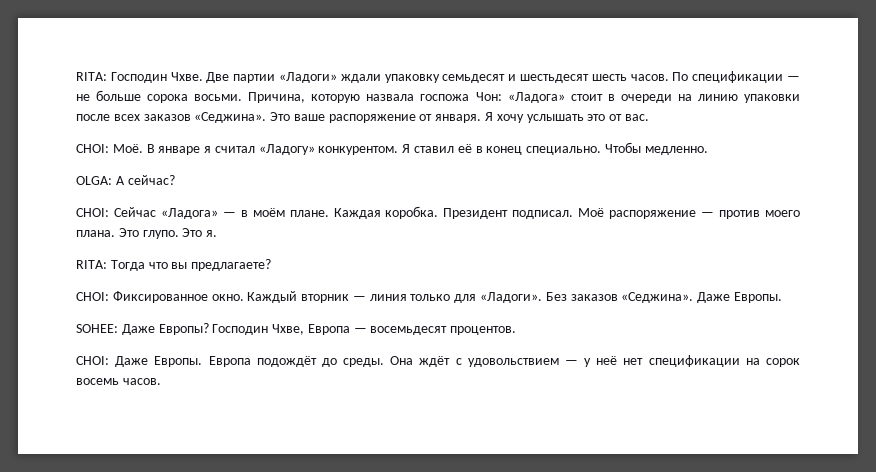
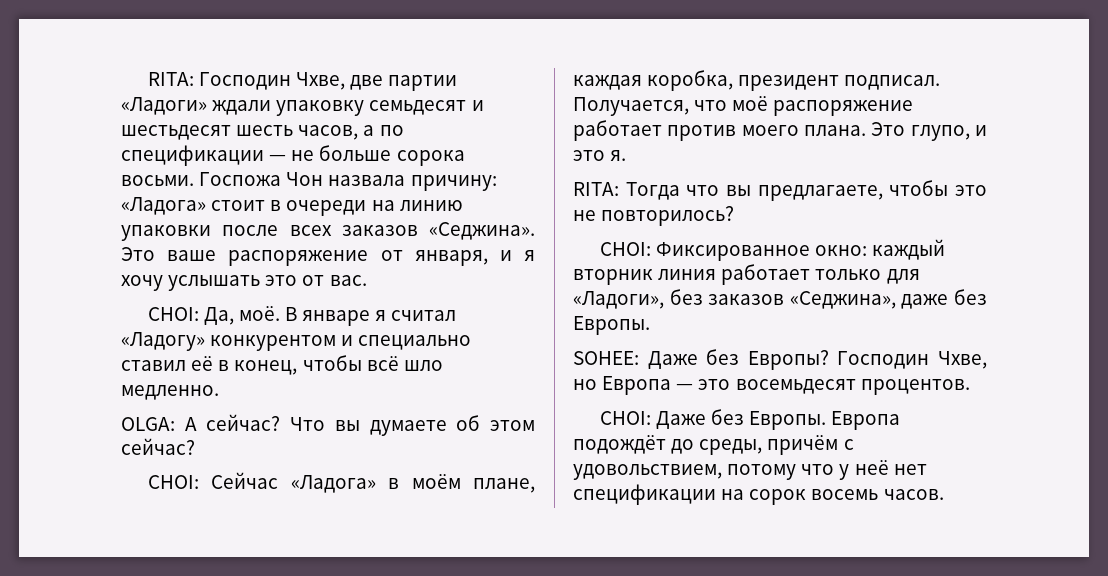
- RITA: Господин Чхве. Две партии «Ладоги» ждали упаковку семьдесят и шестьдесят шесть часов. По спецификации — не больше сорока восьми.
+ RITA: Господин Чхве, две партии «Ладоги» ждали упаковку семьдесят и шестьдесят шесть часов, а по спецификации — не больше сорока восьми.
- Причина, которую назвала госпожа Чон: «Ладога» стоит в очереди на линию упаковки после всех заказов «Седжина».
+ Госпожа Чон назвала причину: «Ладога» стоит в очереди на линию упаковки после всех заказов «Седжина».
- Это ваше распоряжение от января. Я хочу услышать это от вас.
+ Это ваше распоряжение от января, и я хочу услышать это от вас.
- CHOI: Моё. В январе я считал «Ладогу» конкурентом. Я ставил её в конец специально. Чтобы медленно.
- OLGA: А сейчас?
+ CHOI: Да, моё. В январе я считал «Ладогу» конкурентом и специально ставил её в конец, чтобы всё шло медленно.
+ OLGA: А сейчас? Что вы думаете об этом сейчас?
- CHOI: Сейчас «Ладога» — в моём плане. Каждая коробка. Президент подписал. Моё распоряжение — против моего плана.
+ CHOI: Сейчас «Ладога» в моём плане, каждая коробка, президент подписал. Получается, что моё распоряжение работает против моего плана.
- Это глупо. Это я.
+ Это глупо, и это я.
- RITA: Тогда что вы предлагаете?
- CHOI: Фиксированное окно. Каждый вторник — линия только для «Ладоги». Без заказов «Седжина». Даже Европы.
+ RITA: Тогда что вы предлагаете, чтобы это не повторилось?
+ CHOI: Фиксированное окно: каждый вторник линия работает только для «Ладоги», без заказов «Седжина», даже без Европы.
- SOHEE: Даже Европы?
+ SOHEE: Даже без Европы?
- Господин Чхве, Европа — восемьдесят процентов.
+ Господин Чхве, но Европа — это восемьдесят процентов.
- CHOI: Даже Европы.
+ CHOI: Даже без Европы.
- Европа подождёт до среды. Она ждёт с удовольствием — у неё нет спецификации на сорок восемь часов.
+ Европа подождёт до среды, причём с удовольствием, потому что у неё нет спецификации на сорок восемь часов.

